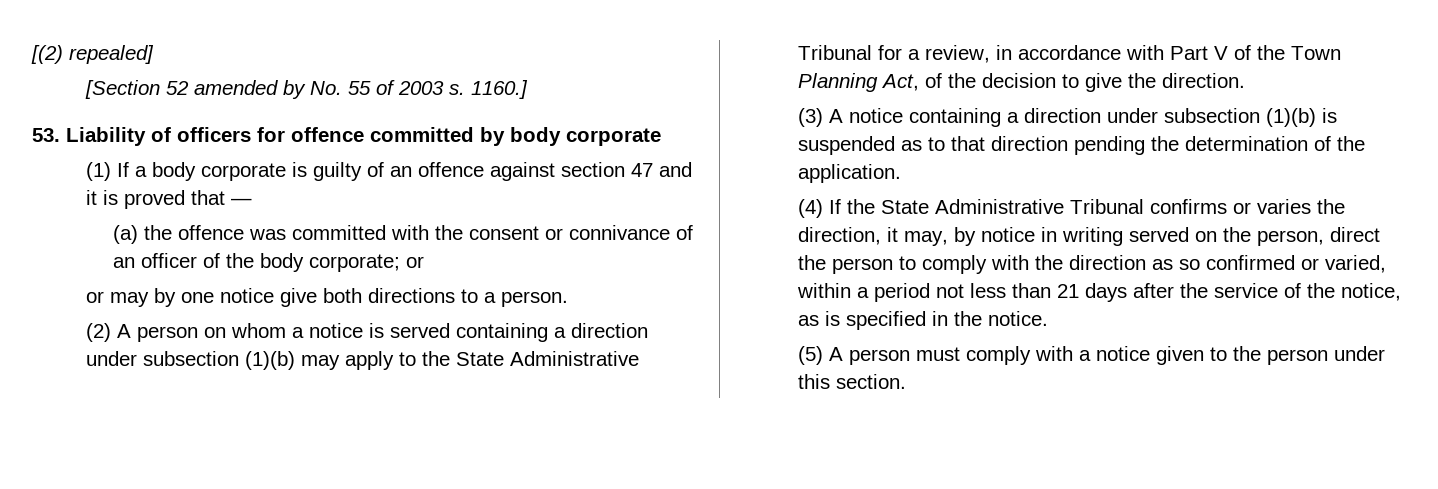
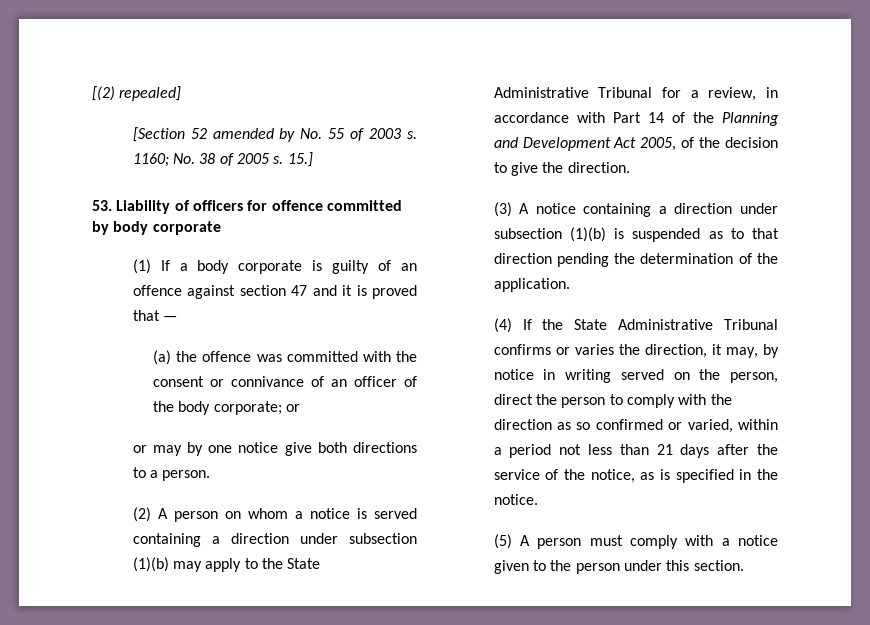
- 1160.]
+ 1160; No. 38 of 2005 s. 15.]
- (2) A person on whom a notice is served containing a direction under subsection (1)(b) may apply to the State Administrative Tribunal for a review, in accordance with Part V of the Town Planning Act, of the decision to give the direction.
+ (2) A person on whom a notice is served containing a direction under subsection (1)(b) may apply to the State Administrative Tribunal for a review, in accordance with Part 14 of the Planning and Development Act 2005, of the decision to give the direction.

